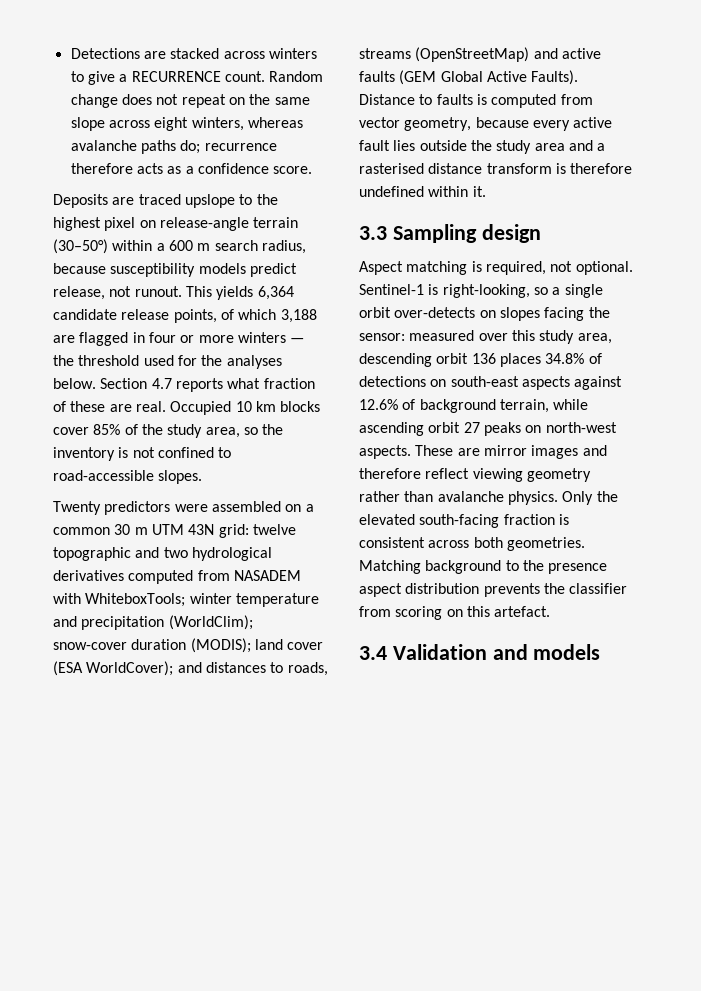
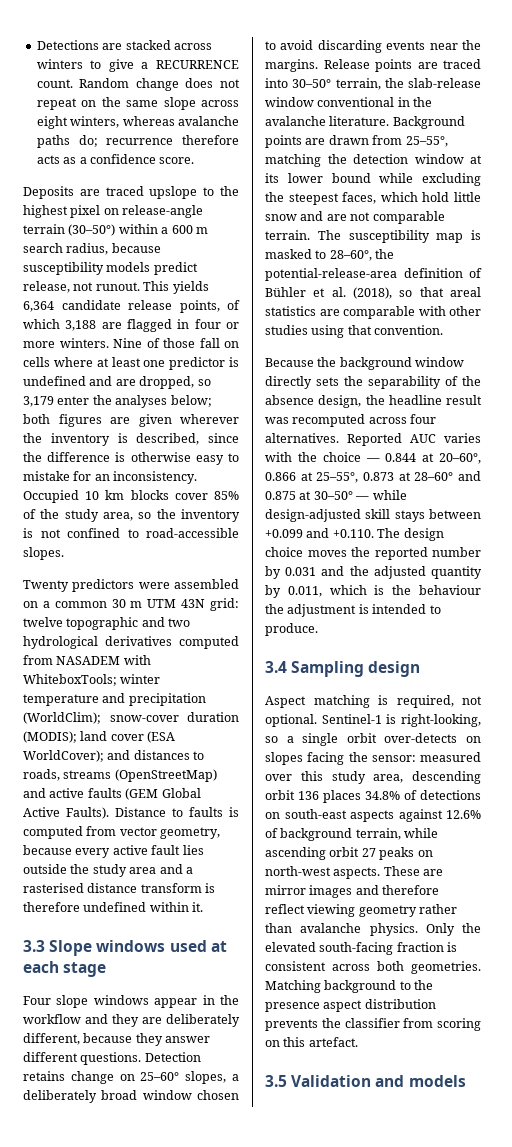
- This yields 6,364 candidate release points, of which 3,188 are flagged in four or more winters — the threshold used for the analyses below. Section 4.7 reports what fraction of these are real.
+ This yields 6,364 candidate release points, of which 3,188 are flagged in four or more winters. Nine of those fall on cells where at least one predictor is undefined and are dropped, so 3,179 enter the analyses below; both figures are given wherever the inventory is described, since the difference is otherwise easy to mistake for an inconsistency.
- 3.3 Sampling design
+ 3.3 Slope windows used at each stage
+ Four slope windows appear in the workflow and they are deliberately different, because they answer different questions. Detection retains change on 25–60° slopes, a deliberately broad window chosen to avoid discarding events near the margins. Release points are traced into 30–50° terrain, the slab-release window conventional in the avalanche literature. Background points are drawn from 25–55°, matching the detection window at its lower bound while excluding the steepest faces, which hold little snow and are not comparable terrain. The susceptibility map is masked to 28–60°, the potential-release-area definition of Bühler et al. (2018), so that areal statistics are comparable with other studies using that convention.
+ Because the background window directly sets the separability of the absence design, the headline result was recomputed across four alternatives. Reported AUC varies with the choice — 0.844 at 20–60°, 0.866 at 25–55°, 0.873 at 28–60° and 0.875 at 30–50° — while design-adjusted skill stays between +0.099 and +0.110. The design choice moves the reported number by 0.031 and the adjusted quantity by 0.011, which is the behaviour the adjustment is intended to produce.
+ 3.4 Sampling design
- 3.4 Validation and models
+ 3.5 Validation and models

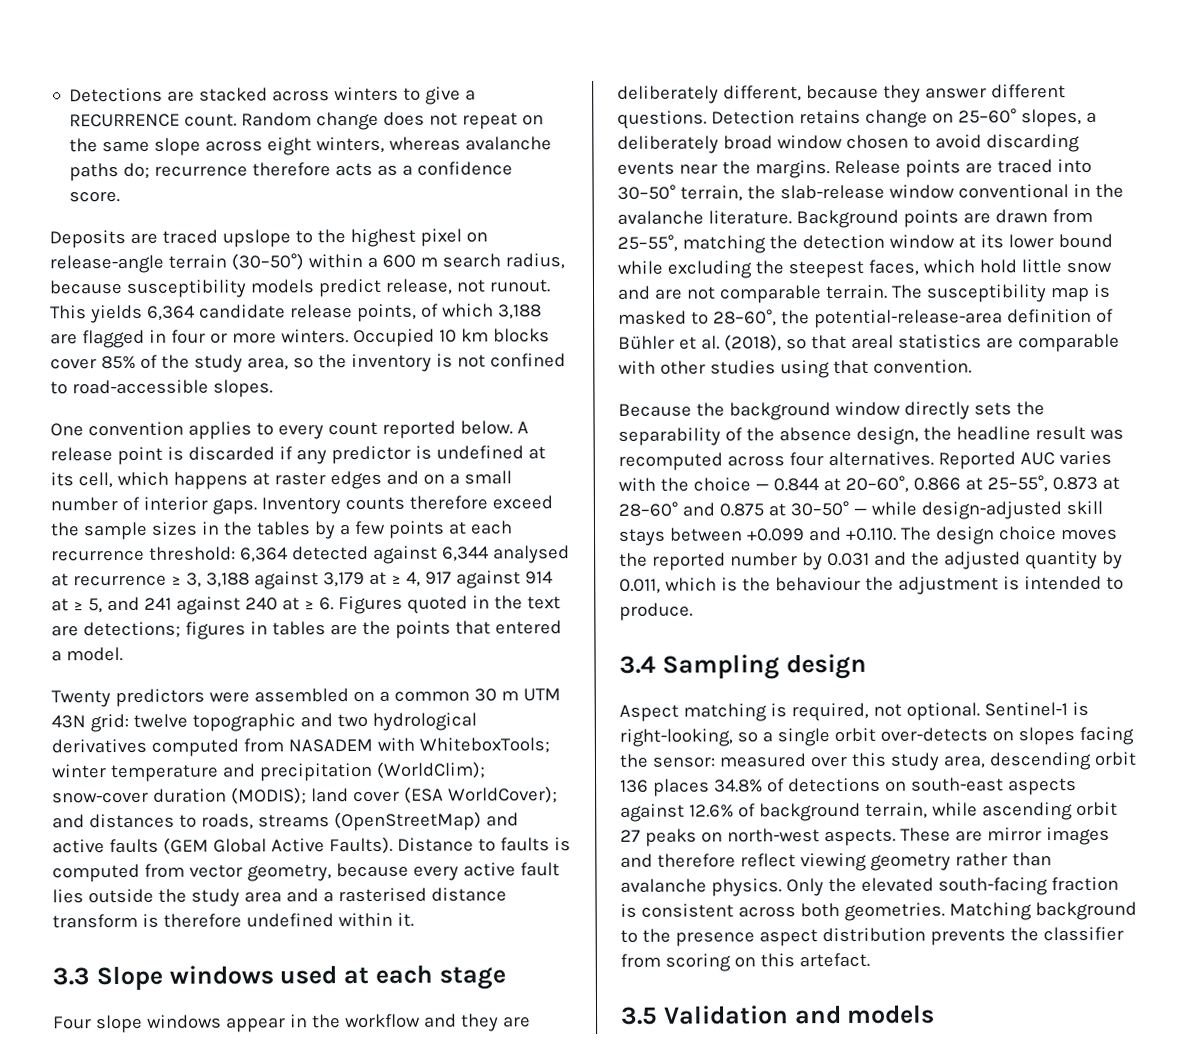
- Nine of those fall on cells where at least one predictor is undefined and are dropped, so 3,179 enter the analyses below; both figures are given wherever the inventory is described, since the difference is otherwise easy to mistake for an inconsistency.
+ One convention applies to every count reported below. A release point is discarded if any predictor is undefined at its cell, which happens at raster edges and on a small number of interior gaps. Inventory counts therefore exceed the sample sizes in the tables by a few points at each recurrence threshold: 6,364 detected against 6,344 analysed at recurrence ≥ 3, 3,188 against 3,179 at ≥ 4, 917 against 914 at ≥ 5, and 241 against 240 at ≥ 6. Figures quoted in the text are detections; figures in tables are the points that entered a model.

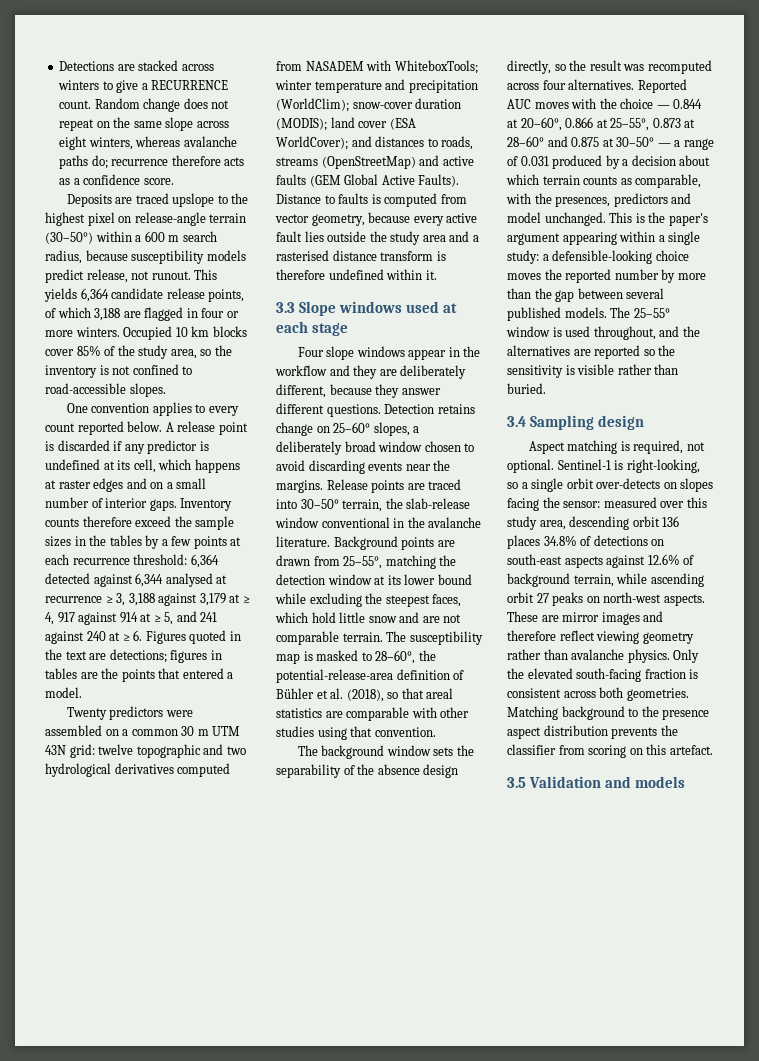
- Because the background window directly sets the separability of the absence design, the headline result was recomputed across four alternatives.
+ The background window sets the separability of the absence design directly, so the result was recomputed across four alternatives.
- Reported AUC varies with the choice — 0.844 at 20–60°, 0.866 at 25–55°, 0.873 at 28–60° and 0.875 at 30–50° — while design-adjusted skill stays between +0.099 and +0.110. The design choice moves the reported number by 0.031 and the adjusted quantity by 0.011, which is the behaviour the adjustment is intended to produce.
+ Reported AUC moves with the choice — 0.844 at 20–60°, 0.866 at 25–55°, 0.873 at 28–60° and 0.875 at 30–50° — a range of 0.031 produced by a decision about which terrain counts as comparable, with the presences, predictors and model unchanged. This is the paper's argument appearing within a single study: a defensible-looking choice moves the reported number by more than the gap between several published models. The 25–55° window is used throughout, and the alternatives are reported so the sensitivity is visible rather than buried.

